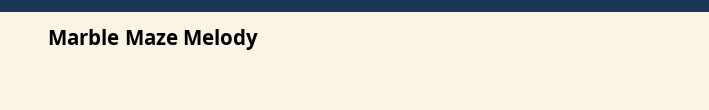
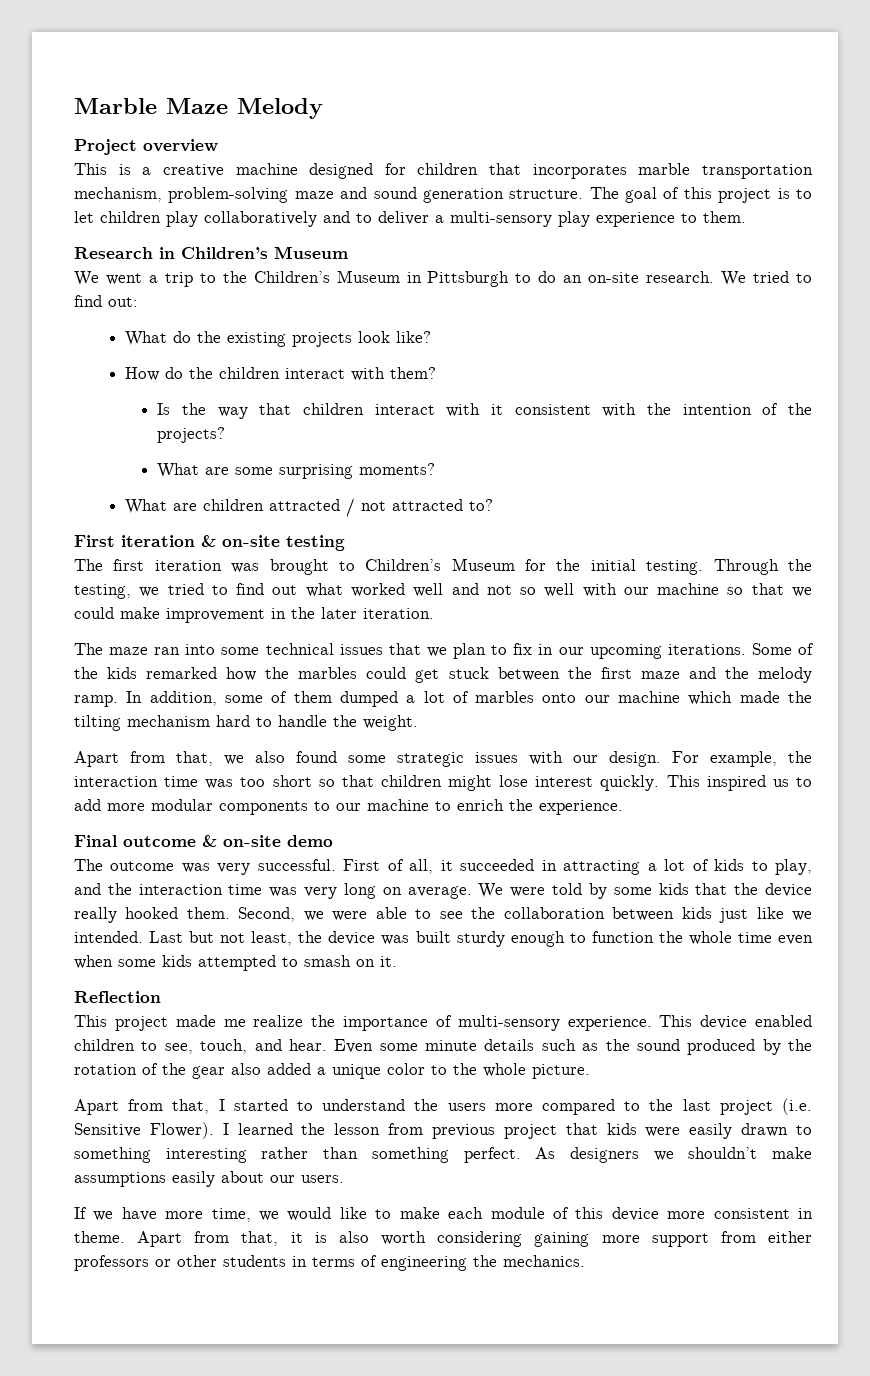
+ Project overview
+ This is a creative machine designed for children that incorporates marble transportation mechanism, problem-solving maze and sound generation structure. The goal of this project is to let children play collaboratively and to deliver a multi-sensory play experience to them.
+ Research in Children’s Museum
+ We went a trip to the Children’s Museum in Pittsburgh to do an on-site research. We tried to find out:
+ What do the existing projects look like?
+ How do the children interact with them?
+ Is the way that children interact with it consistent with the intention of the projects?
+ What are some surprising moments?
+ What are children attracted / not attracted to?
+ First iteration & on-site testing
+ The first iteration was brought to Children’s Museum for the initial testing. Through the testing, we tried to find out what worked well and not so well with our machine so that we could make improvement in the later iteration.
+ The maze ran into some technical issues that we plan to fix in our upcoming iterations. Some of the kids remarked how the marbles could get stuck between the first maze and the melody ramp. In addition, some of them dumped a lot of marbles onto our machine which made the tilting mechanism hard to handle the weight.
+ Apart from that, we also found some strategic issues with our design. For example, the interaction time was too short so that children might lose interest quickly. This inspired us to add more modular components to our machine to enrich the experience.
+ Final outcome & on-site demo
+ The outcome was very successful. First of all, it succeeded in attracting a lot of kids to play, and the interaction time was very long on average. We were told by some kids that the device really hooked them. Second, we were able to see the collaboration between kids just like we intended. Last but not least, the device was built sturdy enough to function the whole time even when some kids attempted to smash on it.
+ Reflection
+ This project made me realize the importance of multi-sensory experience. This device enabled children to see, touch, and hear. Even some minute details such as the sound produced by the rotation of the gear also added a unique color to the whole picture.
+ Apart from that, I started to understand the users more compared to the last project (i.e. Sensitive Flower). I learned the lesson from previous project that kids were easily drawn to something interesting rather than something perfect. As designers we shouldn’t make assumptions easily about our users.
+ If we have more time, we would like to make each module of this device more consistent in theme. Apart from that, it is also worth considering gaining more support from either professors or other students in terms of engineering the mechanics.

